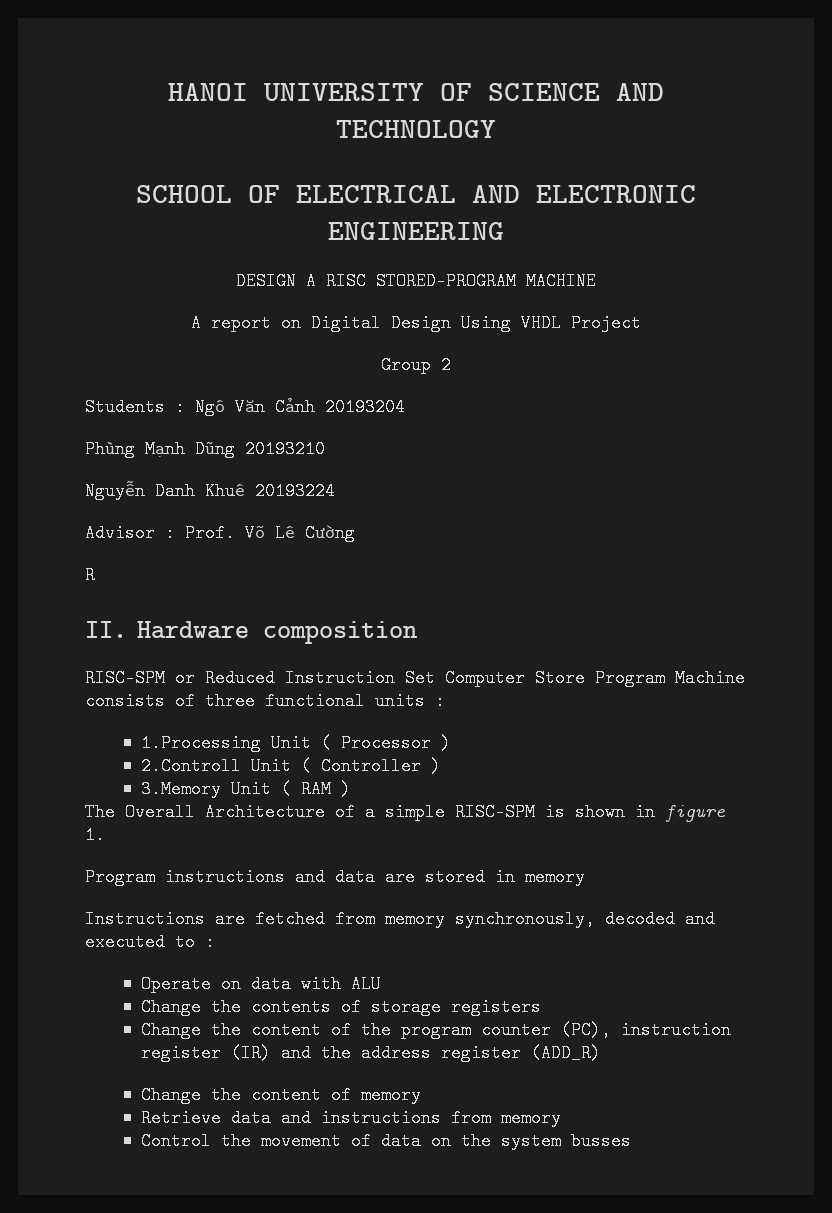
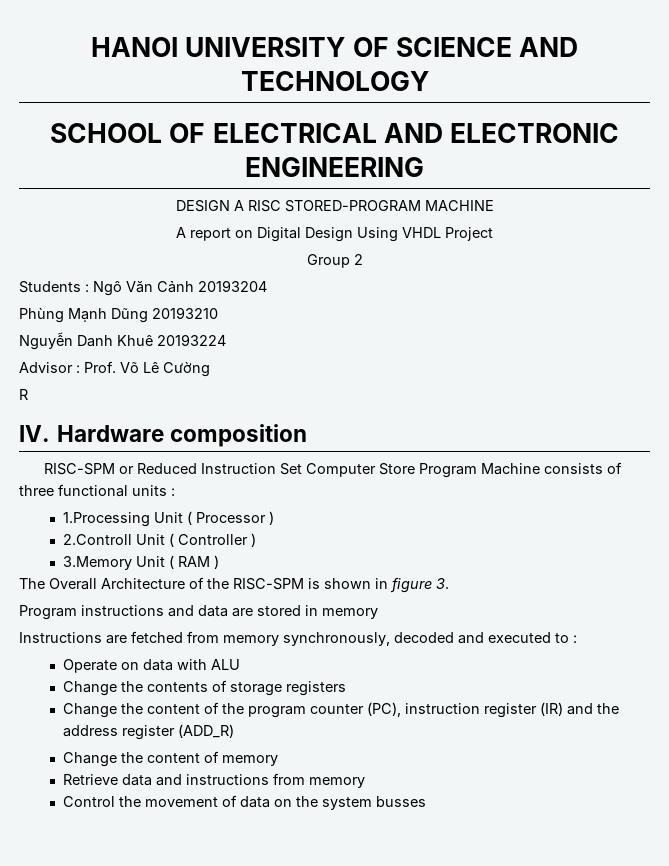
- II. Hardware composition
+ IV. Hardware composition
- The Overall Architecture of a simple RISC-SPM is shown in figure 1.
+ The Overall Architecture of the RISC-SPM is shown in figure 3.

